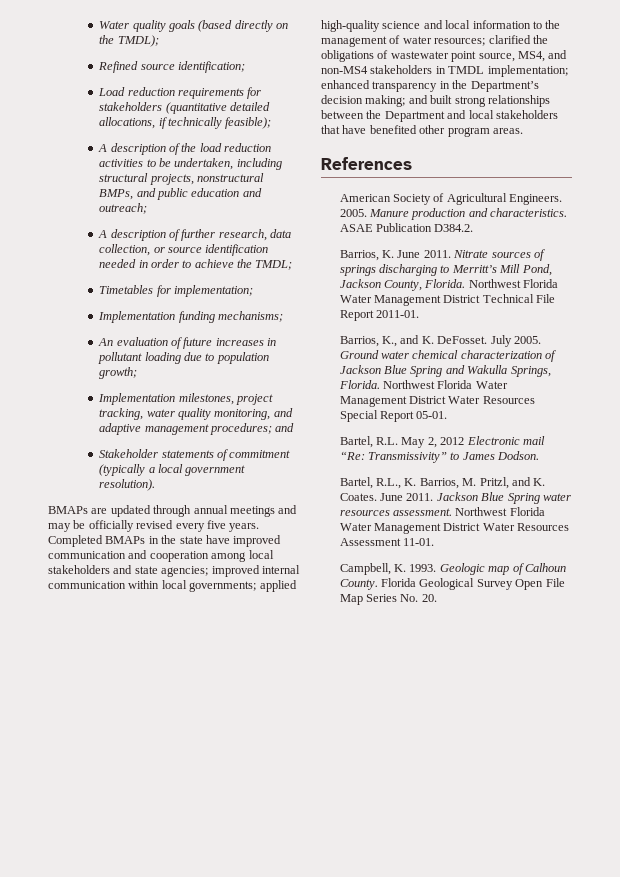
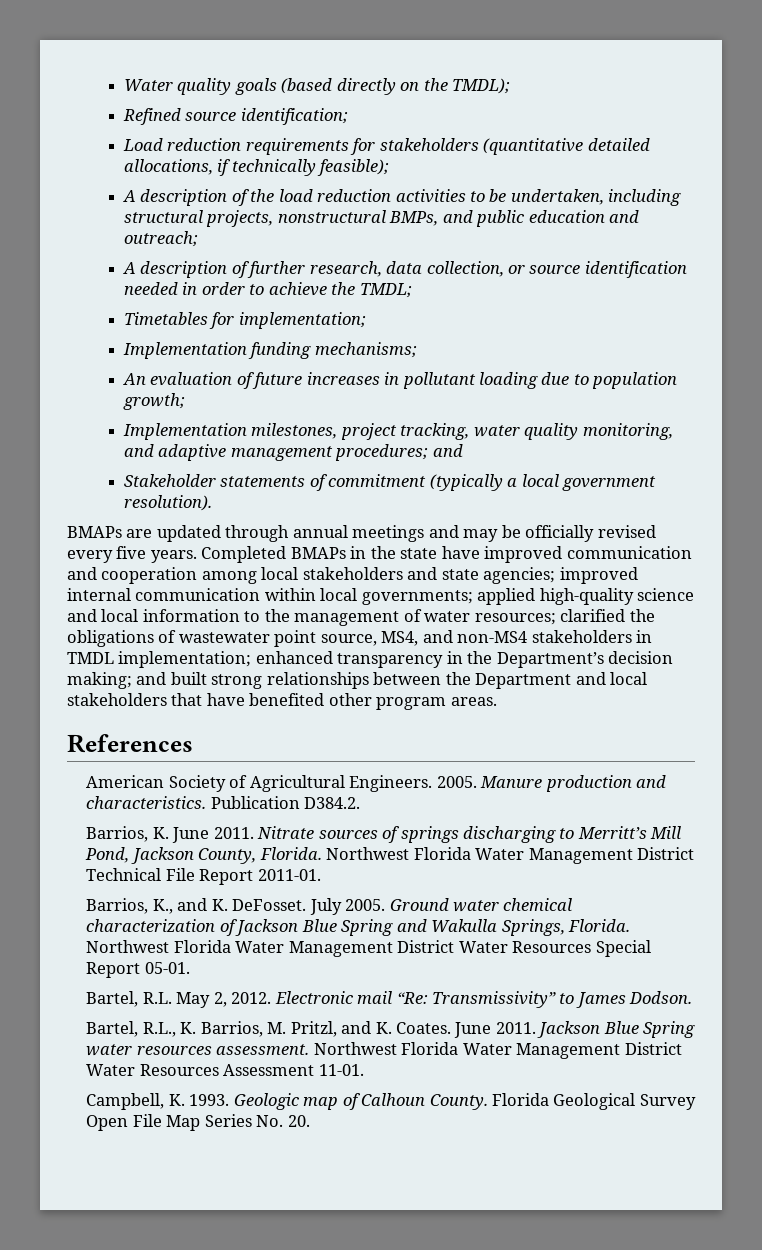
- ASAE Publication D384.2.
+ Publication D384.2.
- Bartel, R.L. May 2, 2012 Electronic mail “Re: Transmissivity” to James Dodson.
+ Bartel, R.L. May 2, 2012. Electronic mail “Re: Transmissivity” to James Dodson.

